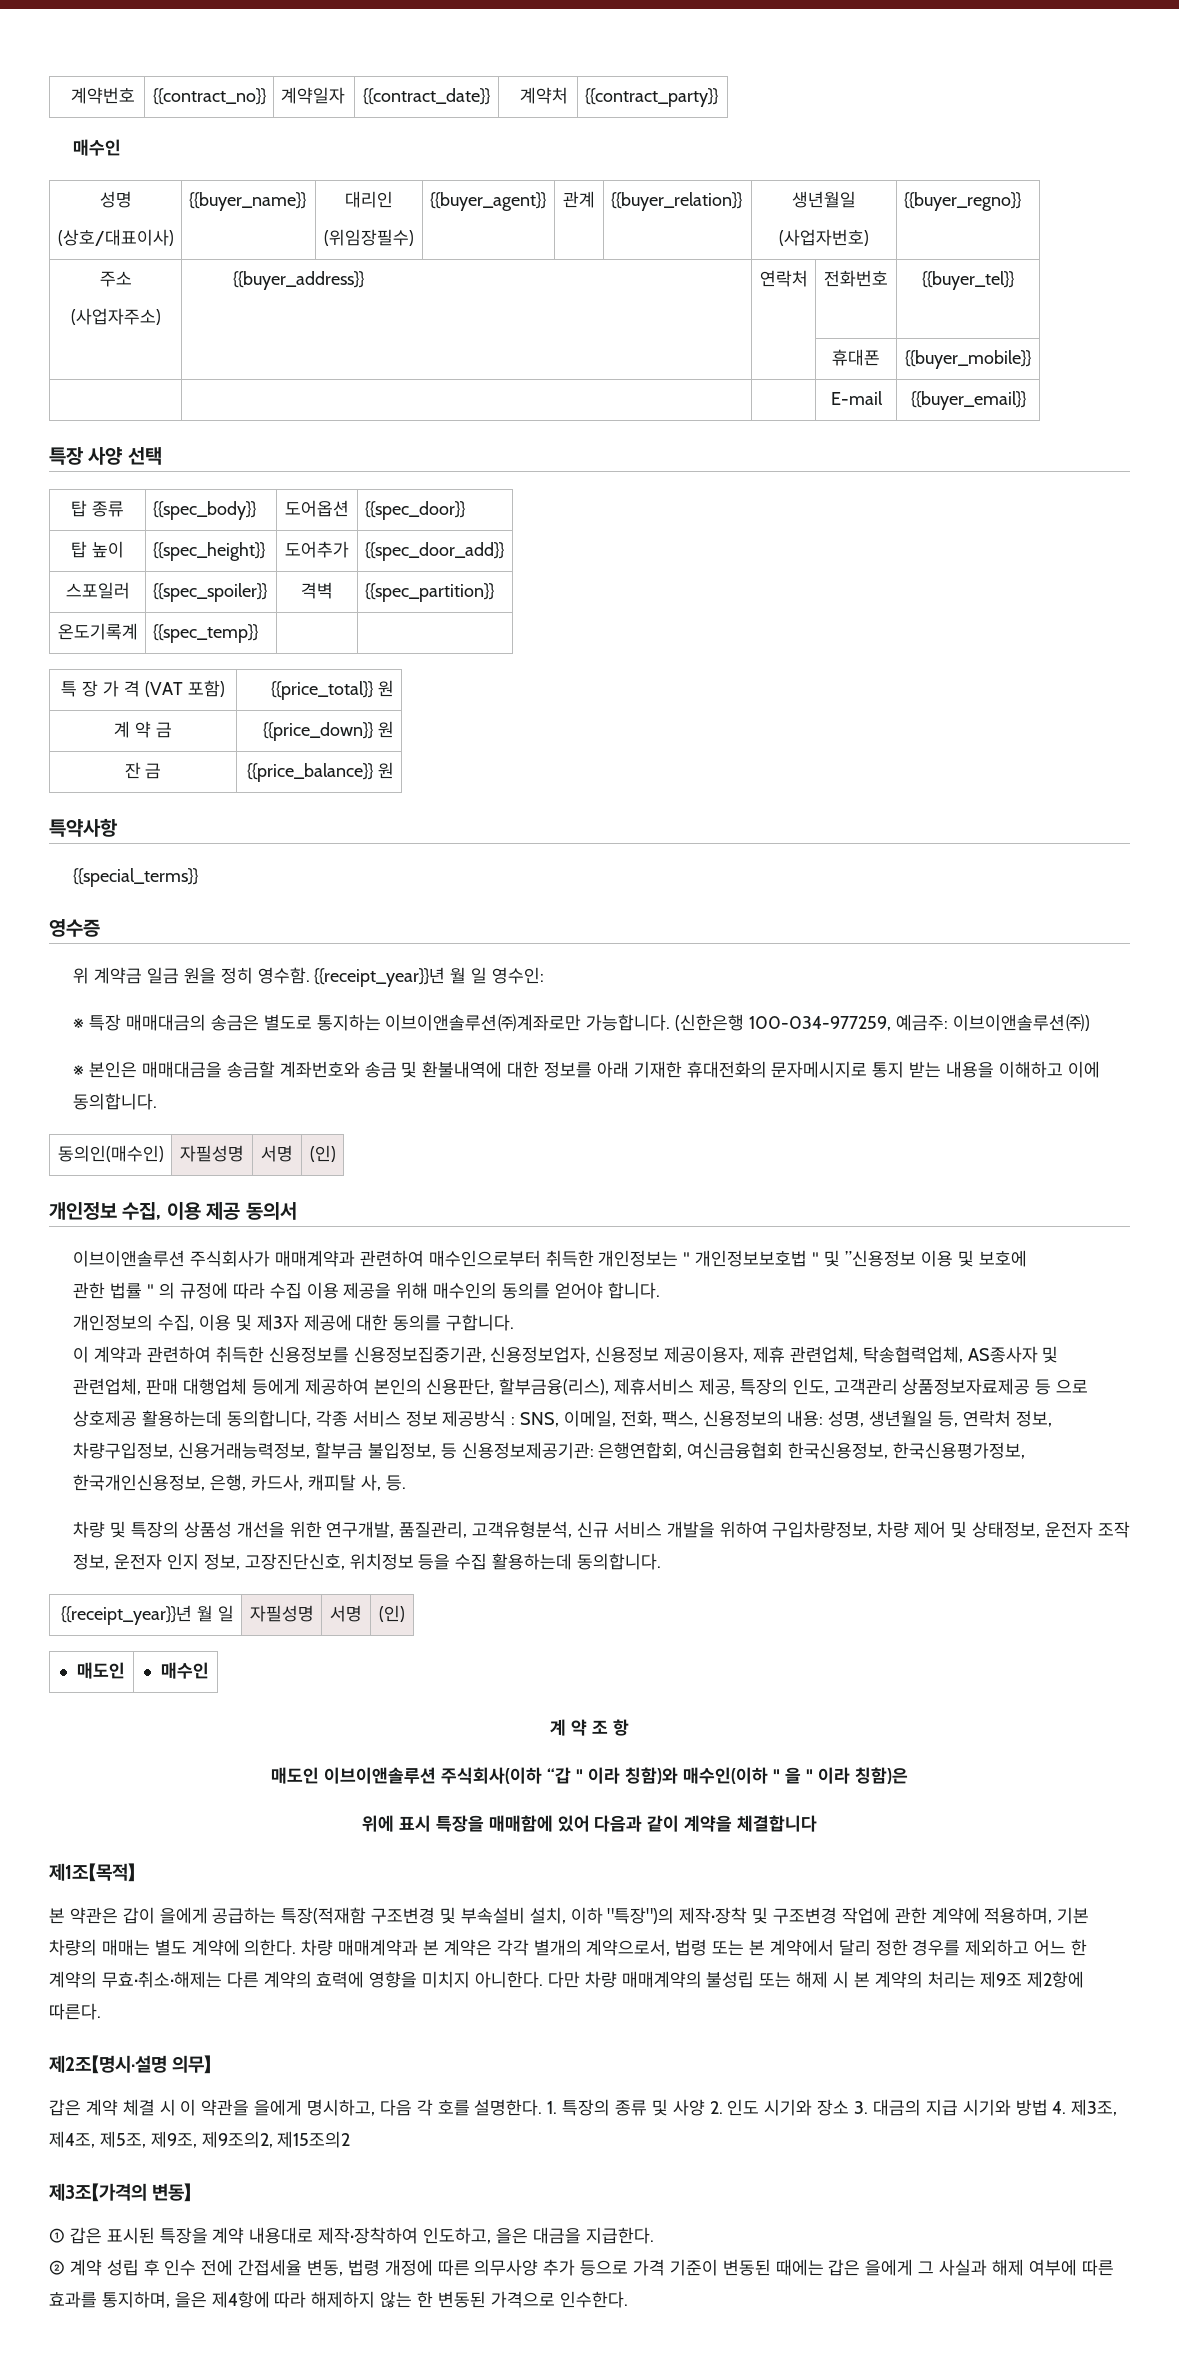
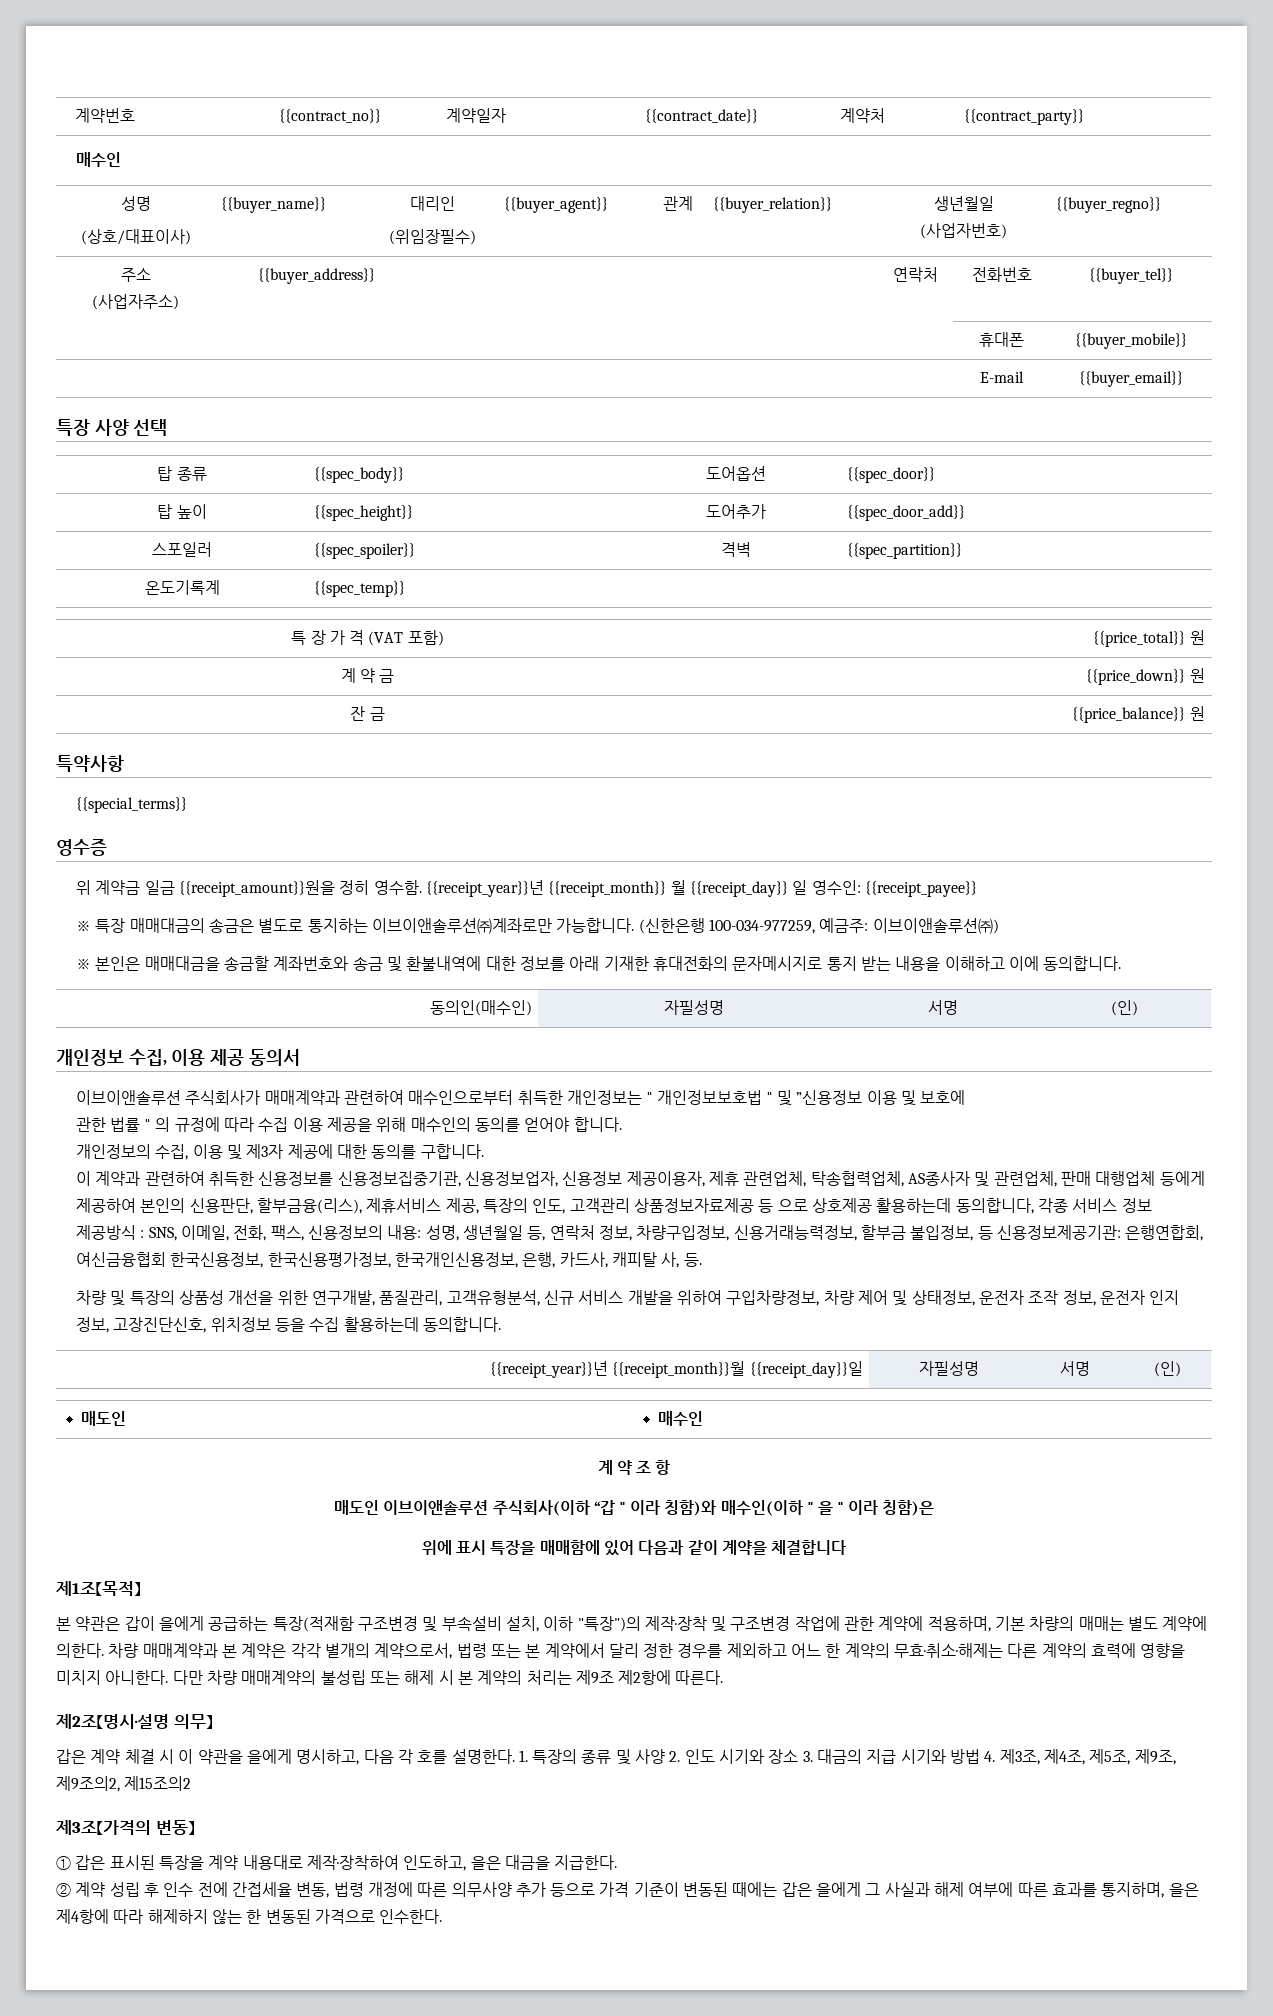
- 위 계약금 일금 원을 정히 영수함.
+ 위 계약금 일금 {{receipt_amount}}원을 정히 영수함.
- {{receipt_year}}년 월 일 영수인:
+ {{receipt_year}}년 {{receipt_month}} 월 {{receipt_day}} 일 영수인: {{receipt_payee}}
- {{receipt_year}}년 월 일 | 자필성명 | 서명 | (인)
+ {{receipt_year}}년 {{receipt_month}}월 {{receipt_day}}일 | 자필성명 | 서명 | (인)

